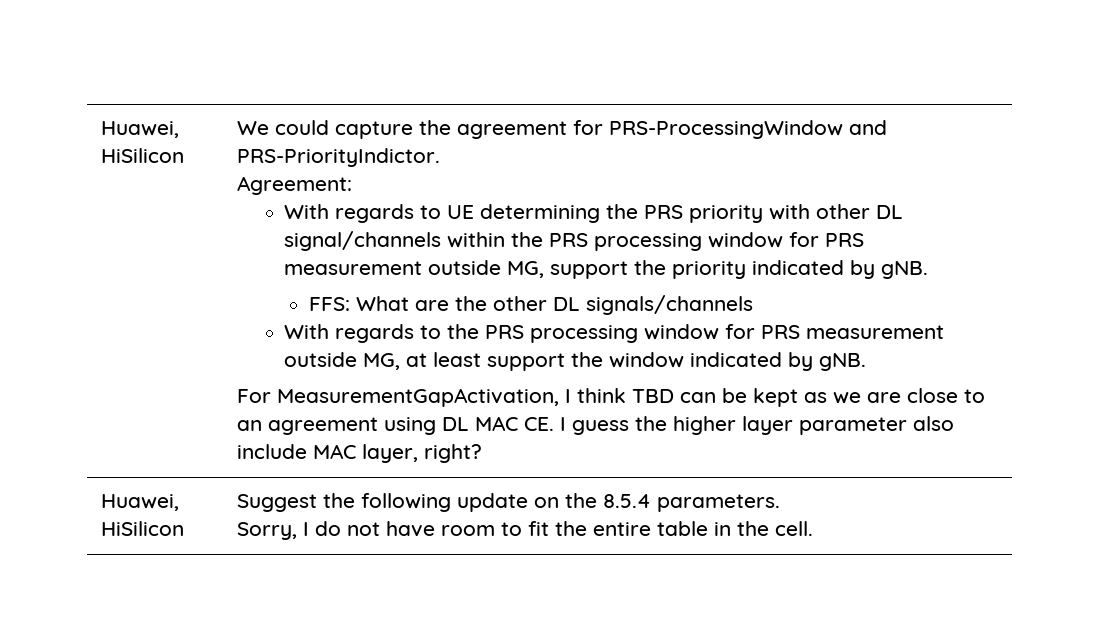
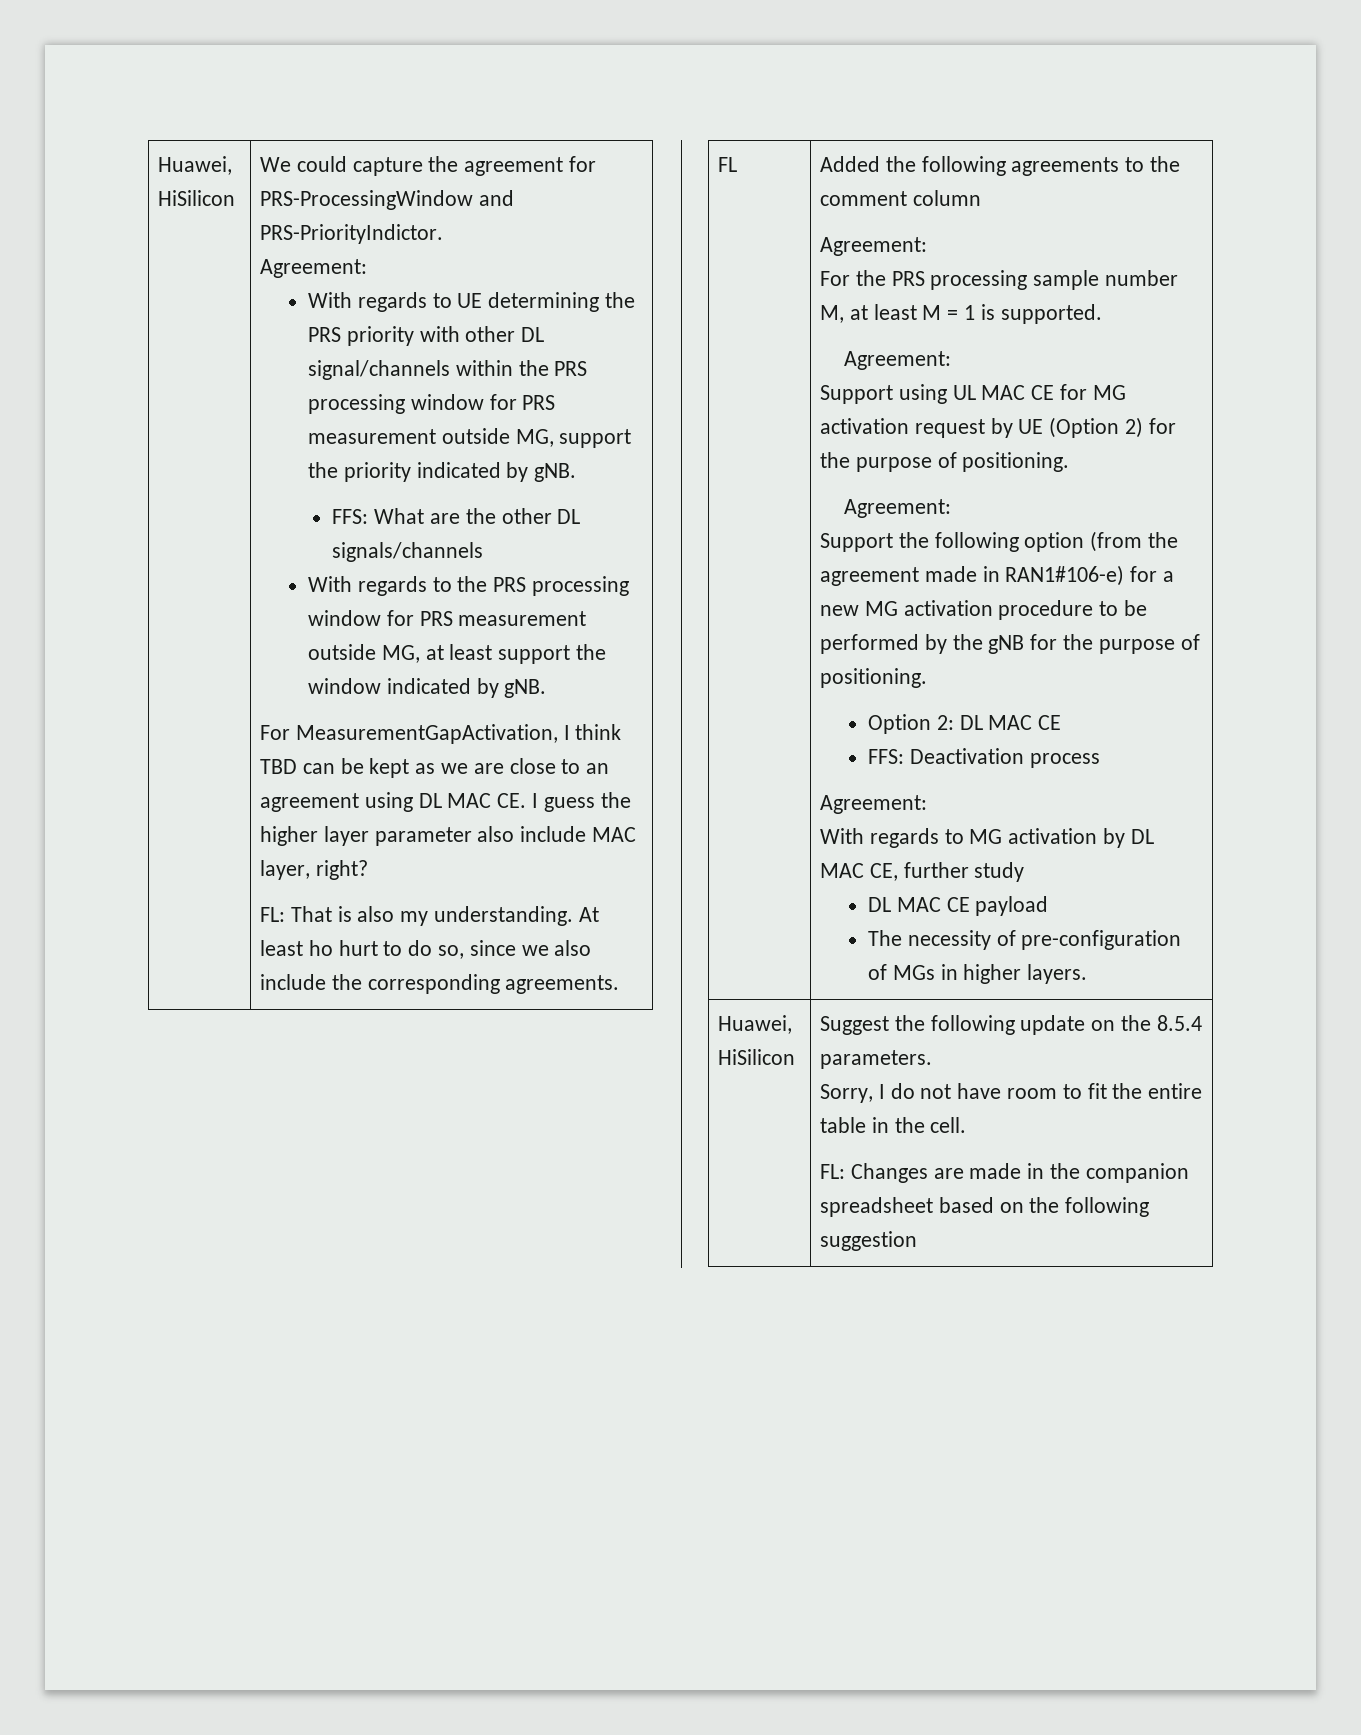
+ FL: That is also my understanding. At least ho hurt to do so, since we also include the corresponding agreements.
+ FL | Added the following agreements to the comment column
+ Agreement:
+ For the PRS processing sample number M, at least M = 1 is supported.
+ Agreement:
+ Support using UL MAC CE for MG activation request by UE (Option 2) for the purpose of positioning.
+ Agreement:
+ Support the following option (from the agreement made in RAN1#106-e) for a new MG activation procedure to be performed by the gNB for the purpose of positioning.
+ Option 2: DL MAC CE
+ FFS: Deactivation process
+ Agreement:
+ With regards to MG activation by DL MAC CE, further study
+ DL MAC CE payload
+ The necessity of pre-configuration of MGs in higher layers.
  Huawei, HiSilicon | Suggest the following update on the 8.5.4 parameters.
  Sorry, I do not have room to fit the entire table in the cell.
+ FL: Changes are made in the companion spreadsheet based on the following suggestion

